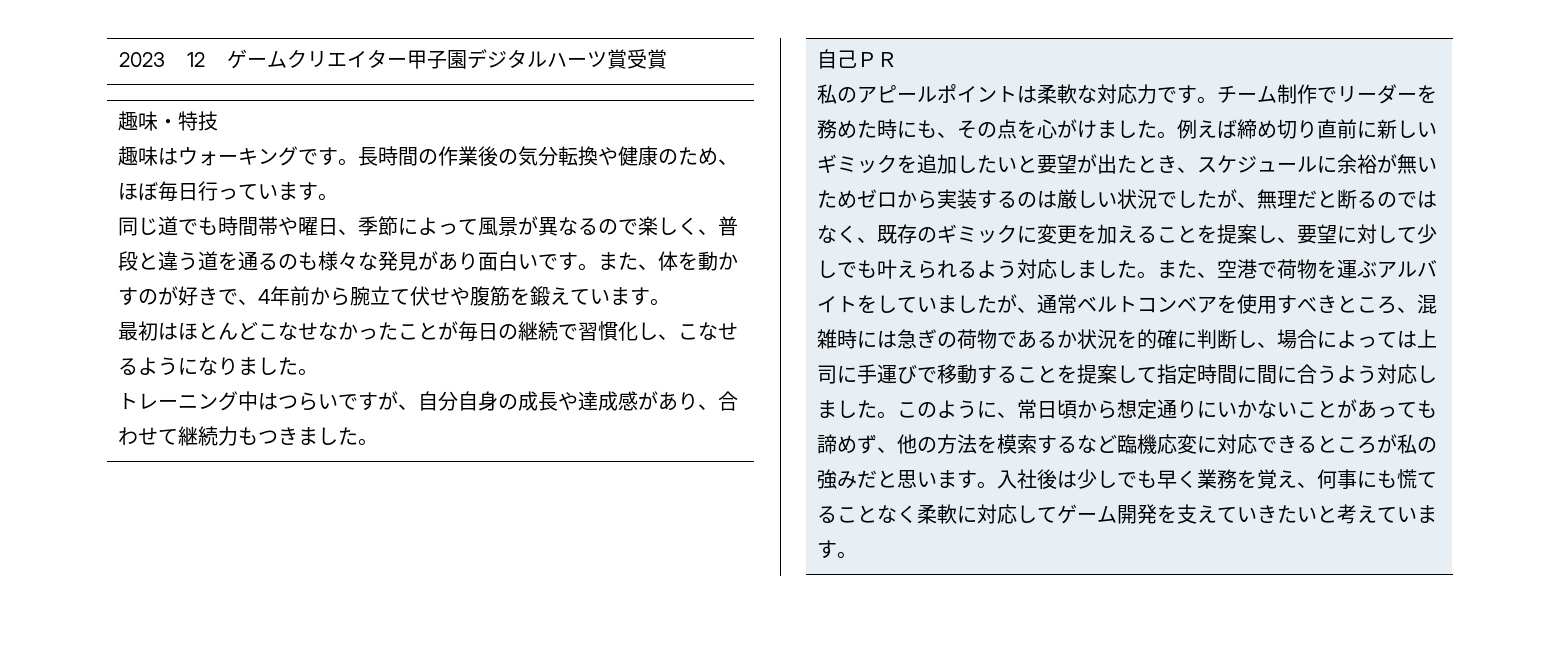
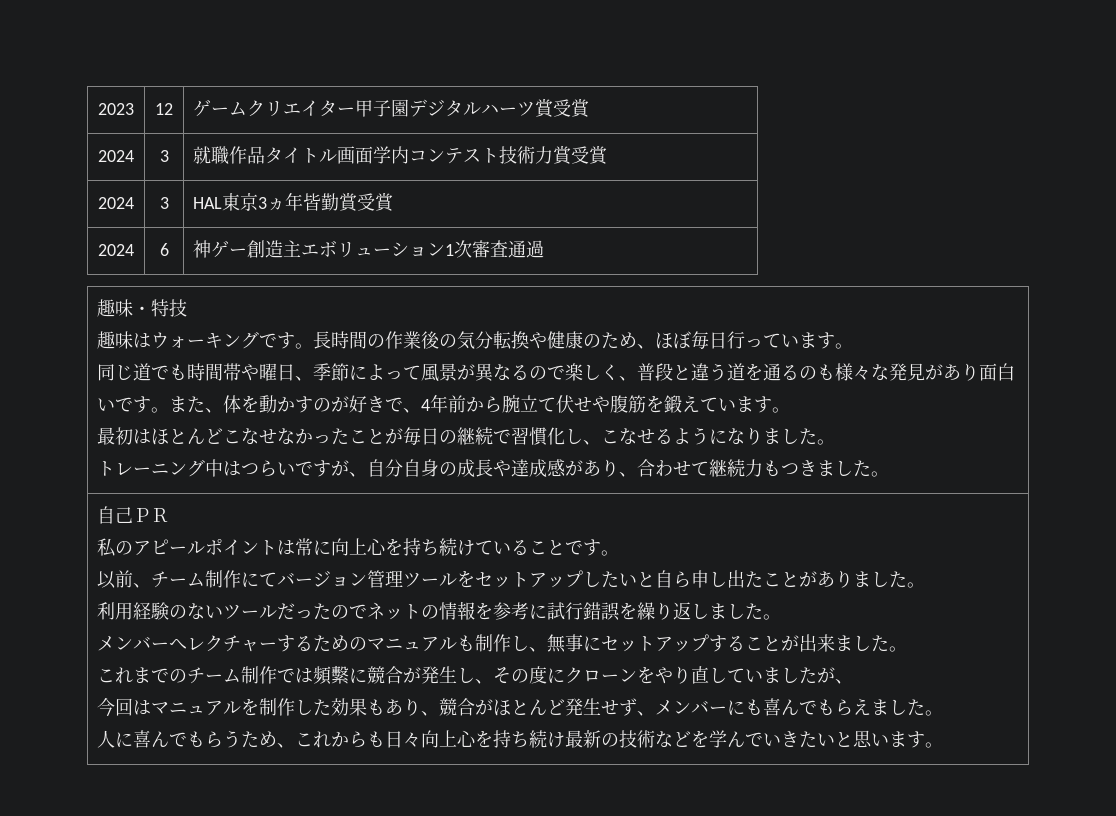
+ 2024 | 3 | 就職作品タイトル画面学内コンテスト技術力賞受賞
+ 2024 | 3 | HAL東京3ヵ年皆勤賞受賞
+ 2024 | 6 | 神ゲー創造主エボリューション1次審査通過
- 私のアピールポイントは柔軟な対応力です。チーム制作でリーダーを務めた時にも、その点を心がけました。例えば締め切り直前に新しいギミックを追加したいと要望が出たとき、スケジュールに余裕が無いためゼロから実装するのは厳しい状況でしたが、無理だと断るのではなく、既存のギミックに変更を加えることを提案し、要望に対して少しでも叶えられるよう対応しました。また、空港で荷物を運ぶアルバイトをしていましたが、通常ベルトコンベアを使用すべきところ、混雑時には急ぎの荷物であるか状況を的確に判断し、場合によっては上司に手運びで移動することを提案して指定時間に間に合うよう対応しました。このように、常日頃から想定通りにいかないことがあっても諦めず、他の方法を模索するなど臨機応変に対応できるところが私の強みだと思います。入社後は少しでも早く業務を覚え、何事にも慌てることなく柔軟に対応してゲーム開発を支えていきたいと考えています。
+ 私のアピールポイントは常に向上心を持ち続けていることです。
+ 以前、チーム制作にてバージョン管理ツールをセットアップしたいと自ら申し出たことがありました。
+ 利用経験のないツールだったのでネットの情報を参考に試行錯誤を繰り返しました。
+ メンバーへレクチャーするためのマニュアルも制作し、無事にセットアップすることが出来ました。
+ これまでのチーム制作では頻繫に競合が発生し、その度にクローンをやり直していましたが、
+ 今回はマニュアルを制作した効果もあり、競合がほとんど発生せず、メンバーにも喜んでもらえました。
+ 人に喜んでもらうため、これからも日々向上心を持ち続け最新の技術などを学んでいきたいと思います。

